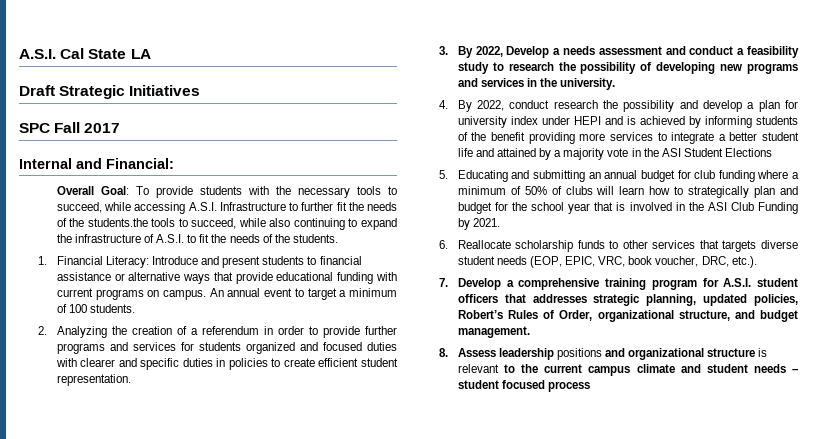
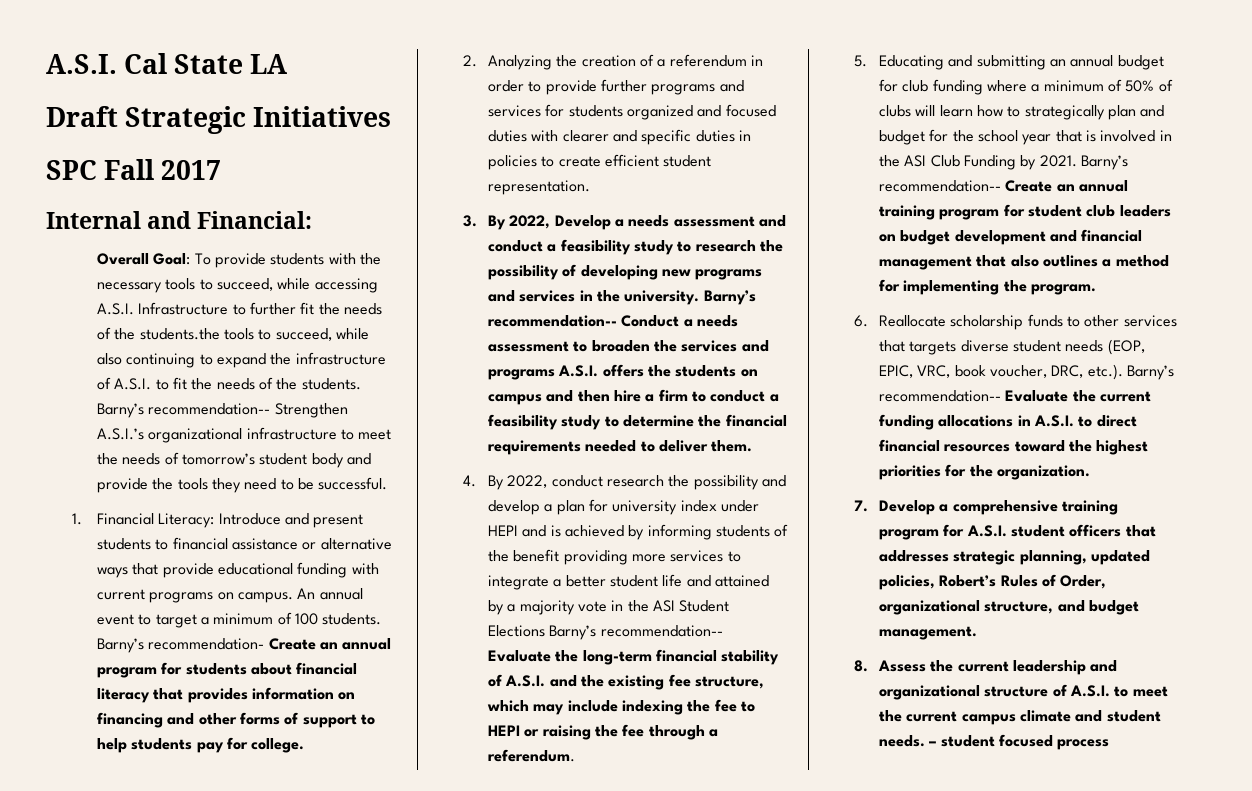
+ Barny’s recommendation-- Strengthen A.S.I.’s organizational infrastructure to meet the needs of tomorrow’s student body and provide the tools they need to be successful.
+ Barny’s recommendation- Create an annual program for students about financial literacy that provides information on financing and other forms of support to help students pay for college.
+ Barny’s recommendation-- Conduct a needs assessment to broaden the services and programs A.S.I. offers the students on campus and then hire a firm to conduct a feasibility study to determine the financial requirements needed to deliver them.
- 4. By 2022, conduct research the possibility and develop a plan for university index under HEPI and is achieved by informing students of the benefit providing more services to integrate a better student life and attained by a majority vote in the ASI Student Elections
+ 4. By 2022, conduct research the possibility and develop a plan for university index under HEPI and is achieved by informing students of the benefit providing more services to integrate a better student life and attained by a majority vote in the ASI Student Elections Barny’s recommendation-- Evaluate the long-term financial stability of A.S.I. and the existing fee structure, which may include indexing the fee to HEPI or raising the fee through a referendum.
+ Barny’s recommendation-- Create an annual training program for student club leaders on budget development and financial management that also outlines a method for implementing the program.
- 6. Reallocate scholarship funds to other services that targets diverse student needs (EOP, EPIC, VRC, book voucher, DRC, etc.).
+ 6. Reallocate scholarship funds to other services that targets diverse student needs (EOP, EPIC, VRC, book voucher, DRC, etc.). Barny’s recommendation-- Evaluate the current funding allocations in A.S.I. to direct financial resources toward the highest priorities for the organization.
- 8. Assess leadership positions and organizational structure is relevant to the current campus climate and student needs – student focused process
+ 8. Assess the current leadership and organizational structure of A.S.I. to meet the current campus climate and student needs. – student focused process

